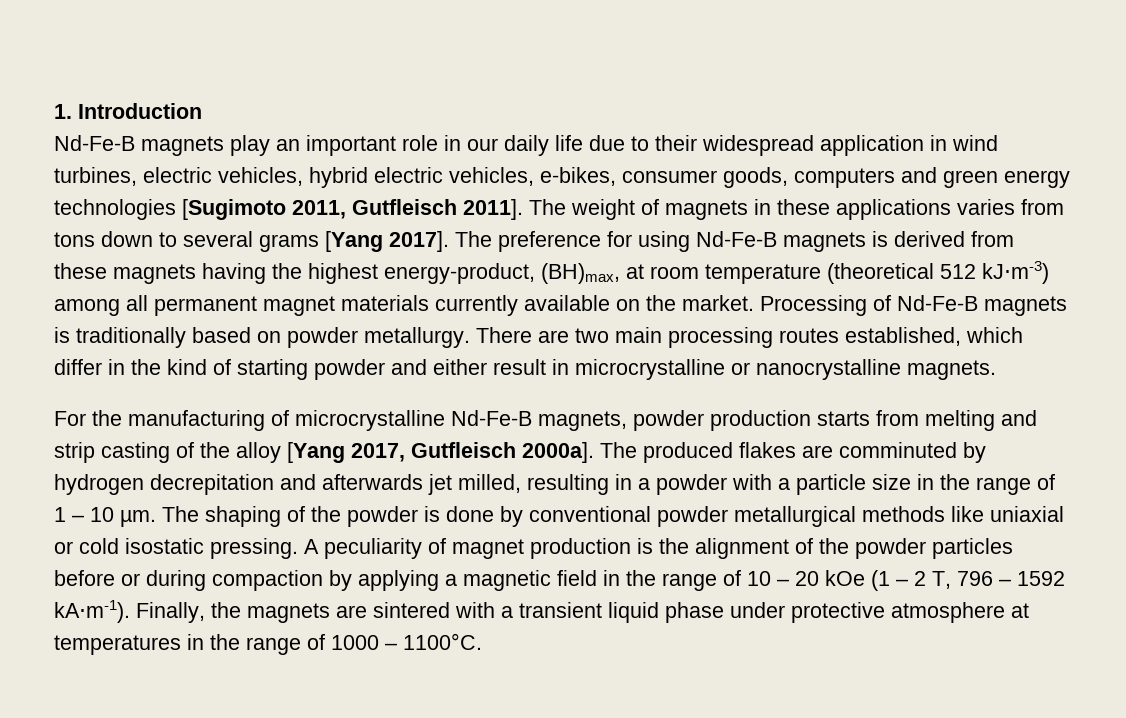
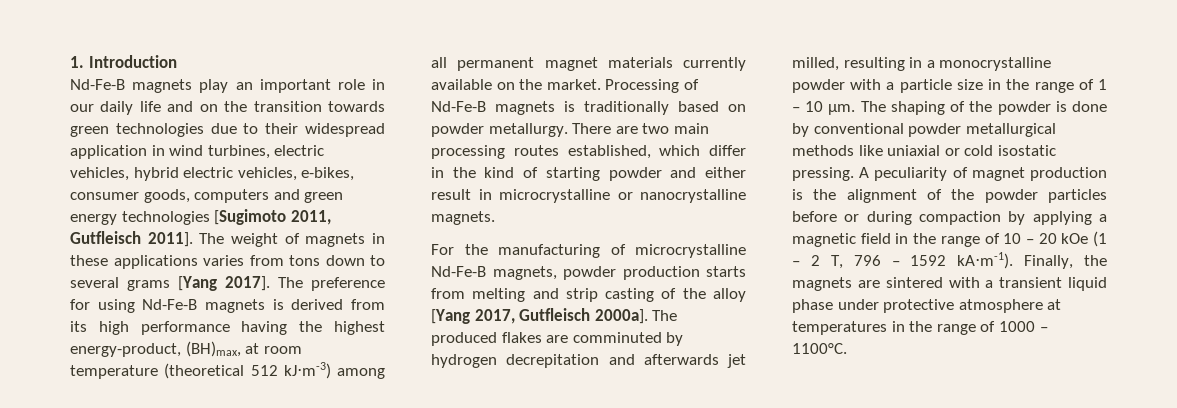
- Nd-Fe-B magnets play an important role in our daily life due to their widespread application in wind turbines, electric vehicles, hybrid electric vehicles, e-bikes, consumer goods, computers and green energy technologies [Sugimoto 2011, Gutfleisch 2011].
+ Nd-Fe-B magnets play an important role in our daily life and on the transition towards green technologies due to their widespread application in wind turbines, electric vehicles, hybrid electric vehicles, e-bikes, consumer goods, computers and green energy technologies [Sugimoto 2011, Gutfleisch 2011].
- The preference for using Nd-Fe-B magnets is derived from these magnets having the highest energy-product, (BH)max, at room temperature (theoretical 512 kJ⋅m-3) among all permanent magnet materials currently available on the market.
+ The preference for using Nd-Fe-B magnets is derived from its high performance having the highest energy-product, (BH)max, at room temperature (theoretical 512 kJ⋅m-3) among all permanent magnet materials currently available on the market.
- The produced flakes are comminuted by hydrogen decrepitation and afterwards jet milled, resulting in a powder with a particle size in the range of 1 – 10 µm.
+ The produced flakes are comminuted by hydrogen decrepitation and afterwards jet milled, resulting in a monocrystalline powder with a particle size in the range of 1 – 10 µm.

